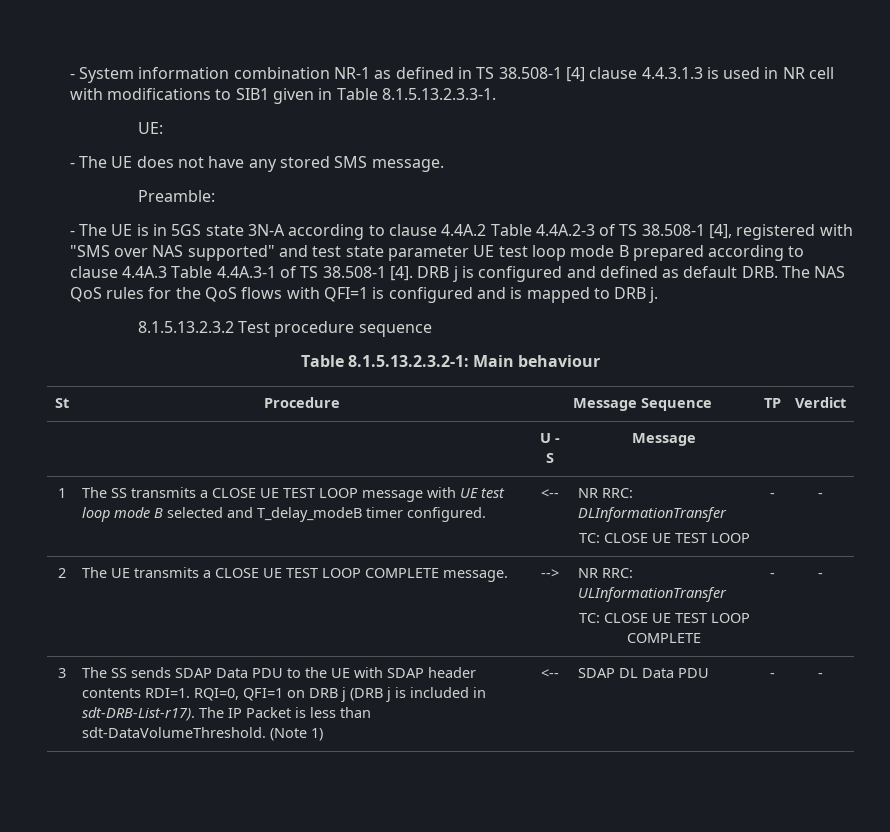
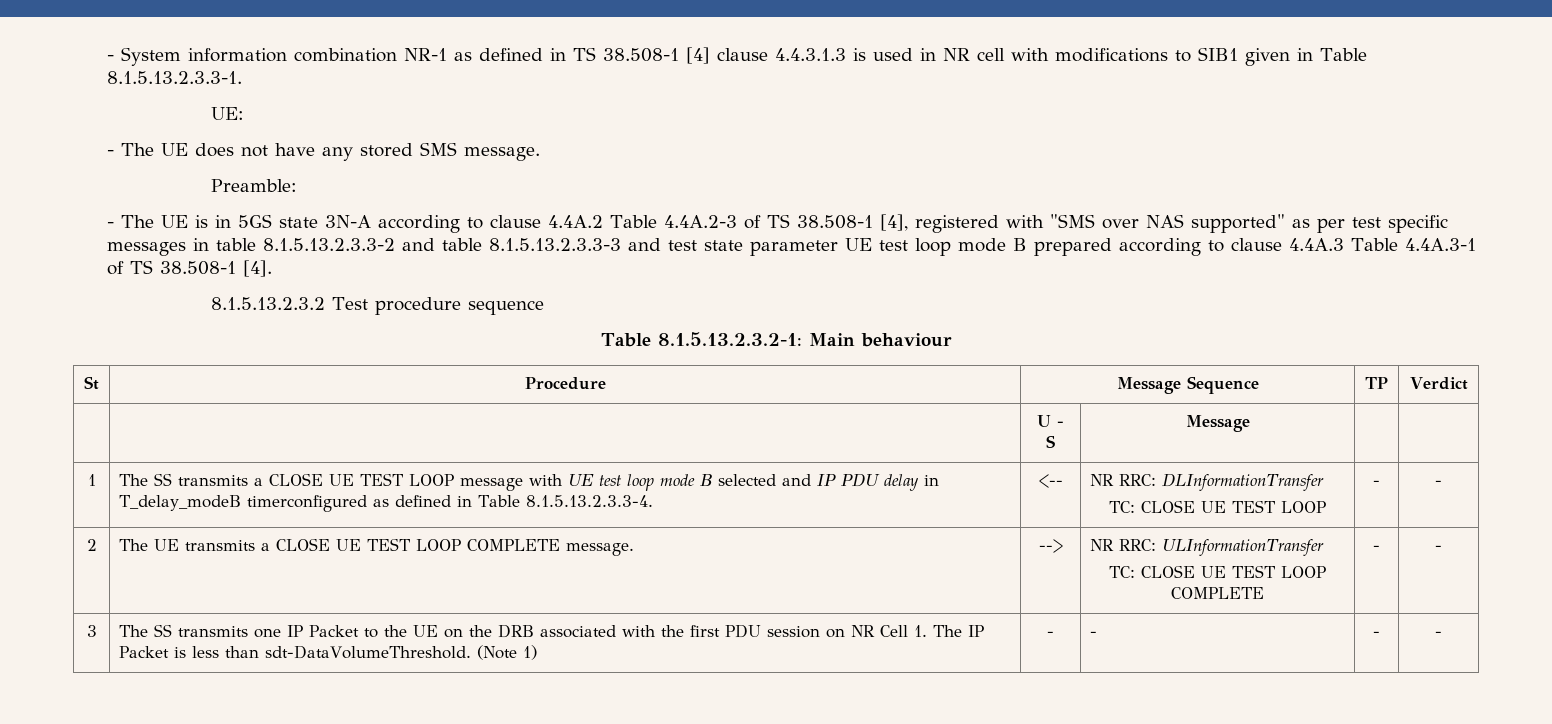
- - The UE is in 5GS state 3N-A according to clause 4.4A.2 Table 4.4A.2-3 of TS 38.508-1 [4], registered with "SMS over NAS supported" and test state parameter UE test loop mode B prepared according to clause 4.4A.3 Table 4.4A.3-1 of TS 38.508-1 [4]. DRB j is configured and defined as default DRB. The NAS QoS rules for the QoS flows with QFI=1 is configured and is mapped to DRB j.
+ - The UE is in 5GS state 3N-A according to clause 4.4A.2 Table 4.4A.2-3 of TS 38.508-1 [4], registered with "SMS over NAS supported" as per test specific messages in table 8.1.5.13.2.3.3-2 and table 8.1.5.13.2.3.3-3 and test state parameter UE test loop mode B prepared according to clause 4.4A.3 Table 4.4A.3-1 of TS 38.508-1 [4].
- 1 | The SS transmits a CLOSE UE TEST LOOP message with UE test loop mode B selected and T_delay_modeB timer configured. | <-- | NR RRC: DLInformationTransfer
+ 1 | The SS transmits a CLOSE UE TEST LOOP message with UE test loop mode B selected and IP PDU delay in T_delay_modeB timerconfigured as defined in Table 8.1.5.13.2.3.3-4. | <-- | NR RRC: DLInformationTransfer
- The SS sends SDAP Data PDU to the UE with SDAP header contents RDI=1. RQI=0, QFI=1 on DRB j (DRB j is included in sdt-DRB-List-r17). The IP Packet is less than sdt-DataVolumeThreshold.
+ The SS transmits one IP Packet to the UE on the DRB associated with the first PDU session on NR Cell 1. The IP Packet is less than sdt-DataVolumeThreshold.
- <-- | SDAP DL Data PDU | - | -
+ - | - | - | -

